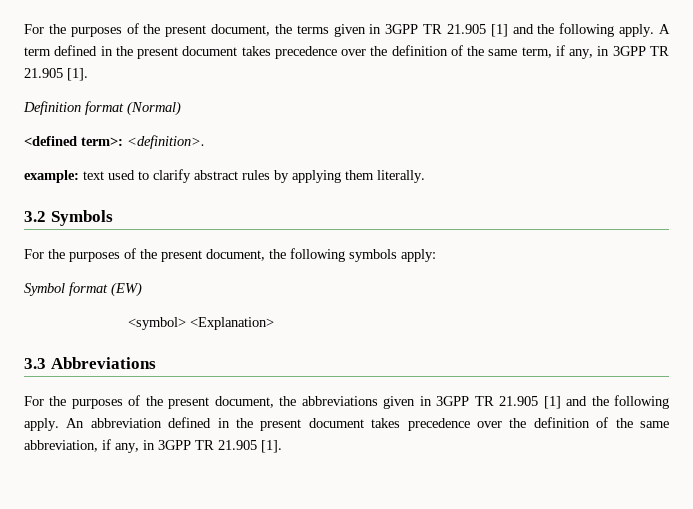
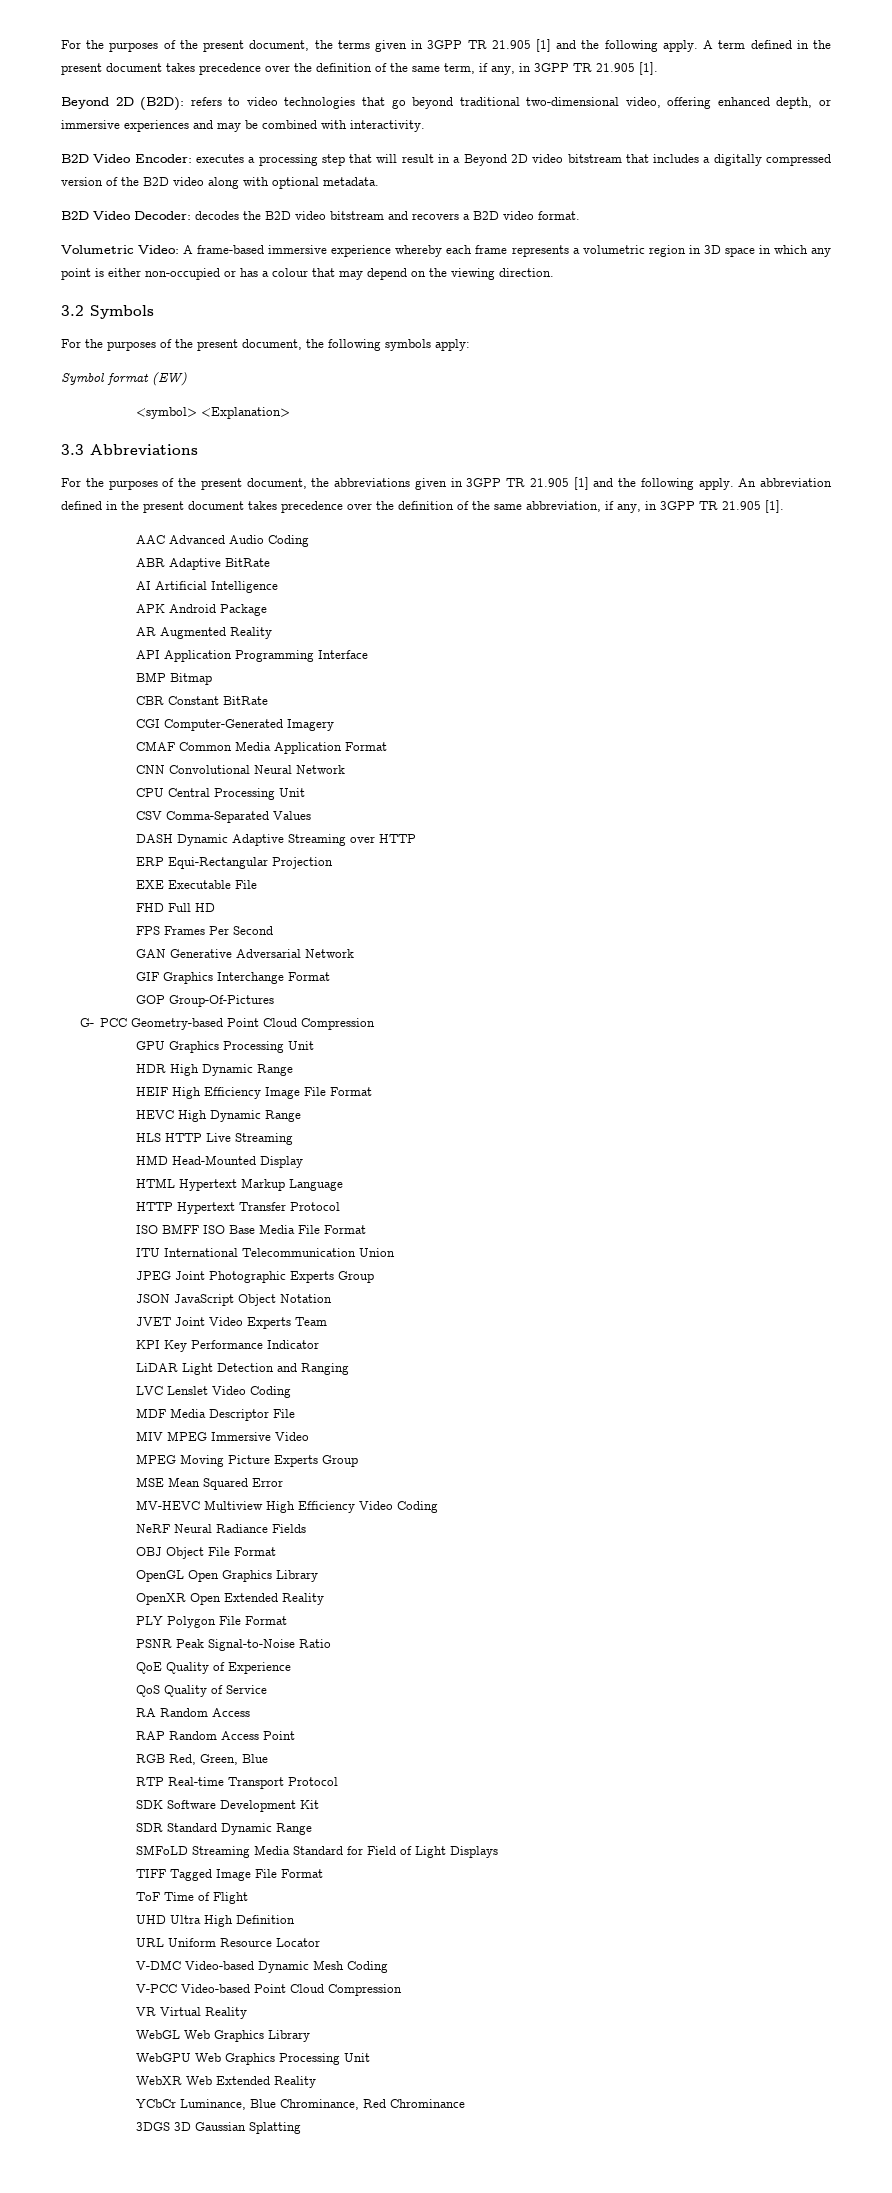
- Definition format (Normal)
- <defined term>: <definition>.
- example: text used to clarify abstract rules by applying them literally.
+ Beyond 2D (B2D): refers to video technologies that go beyond traditional two-dimensional video, offering enhanced depth, or immersive experiences and may be combined with interactivity.
+ B2D Video Encoder: executes a processing step that will result in a Beyond 2D video bitstream that includes a digitally compressed version of the B2D video along with optional metadata.
+ B2D Video Decoder: decodes the B2D video bitstream and recovers a B2D video format.
+ Volumetric Video: A frame-based immersive experience whereby each frame represents a volumetric region in 3D space in which any point is either non-occupied or has a colour that may depend on the viewing direction.
+ AAC Advanced Audio Coding
+ ABR Adaptive BitRate
+ AI Artificial Intelligence
+ APK Android Package
+ AR Augmented Reality
+ API Application Programming Interface
+ BMP Bitmap
+ CBR Constant BitRate
+ CGI Computer-Generated Imagery
+ CMAF Common Media Application Format
+ CNN Convolutional Neural Network
+ CPU Central Processing Unit
+ CSV Comma-Separated Values
+ DASH Dynamic Adaptive Streaming over HTTP
+ ERP Equi-Rectangular Projection
+ EXE Executable File
+ FHD Full HD
+ FPS Frames Per Second
+ GAN Generative Adversarial Network
+ GIF Graphics Interchange Format
+ GOP Group-Of-Pictures
+ G- PCC Geometry-based Point Cloud Compression
+ GPU Graphics Processing Unit
+ HDR High Dynamic Range
+ HEIF High Efficiency Image File Format
+ HEVC High Dynamic Range
+ HLS HTTP Live Streaming
+ HMD Head-Mounted Display
+ HTML Hypertext Markup Language
+ HTTP Hypertext Transfer Protocol
+ ISO BMFF ISO Base Media File Format
+ ITU International Telecommunication Union
+ JPEG Joint Photographic Experts Group
+ JSON JavaScript Object Notation
+ JVET Joint Video Experts Team
+ KPI Key Performance Indicator
+ LiDAR Light Detection and Ranging
+ LVC Lenslet Video Coding
+ MDF Media Descriptor File
+ MIV MPEG Immersive Video
+ MPEG Moving Picture Experts Group
+ MSE Mean Squared Error
+ MV-HEVC Multiview High Efficiency Video Coding
+ NeRF Neural Radiance Fields
+ OBJ Object File Format
+ OpenGL Open Graphics Library
+ OpenXR Open Extended Reality
+ PLY Polygon File Format
+ PSNR Peak Signal-to-Noise Ratio
+ QoE Quality of Experience
+ QoS Quality of Service
+ RA Random Access
+ RAP Random Access Point
+ RGB Red, Green, Blue
+ RTP Real-time Transport Protocol
+ SDK Software Development Kit
+ SDR Standard Dynamic Range
+ SMFoLD Streaming Media Standard for Field of Light Displays
+ TIFF Tagged Image File Format
+ ToF Time of Flight
+ UHD Ultra High Definition
+ URL Uniform Resource Locator
+ V-DMC Video-based Dynamic Mesh Coding
+ V-PCC Video-based Point Cloud Compression
+ VR Virtual Reality
+ WebGL Web Graphics Library
+ WebGPU Web Graphics Processing Unit
+ WebXR Web Extended Reality
+ YCbCr Luminance, Blue Chrominance, Red Chrominance
+ 3DGS 3D Gaussian Splatting

